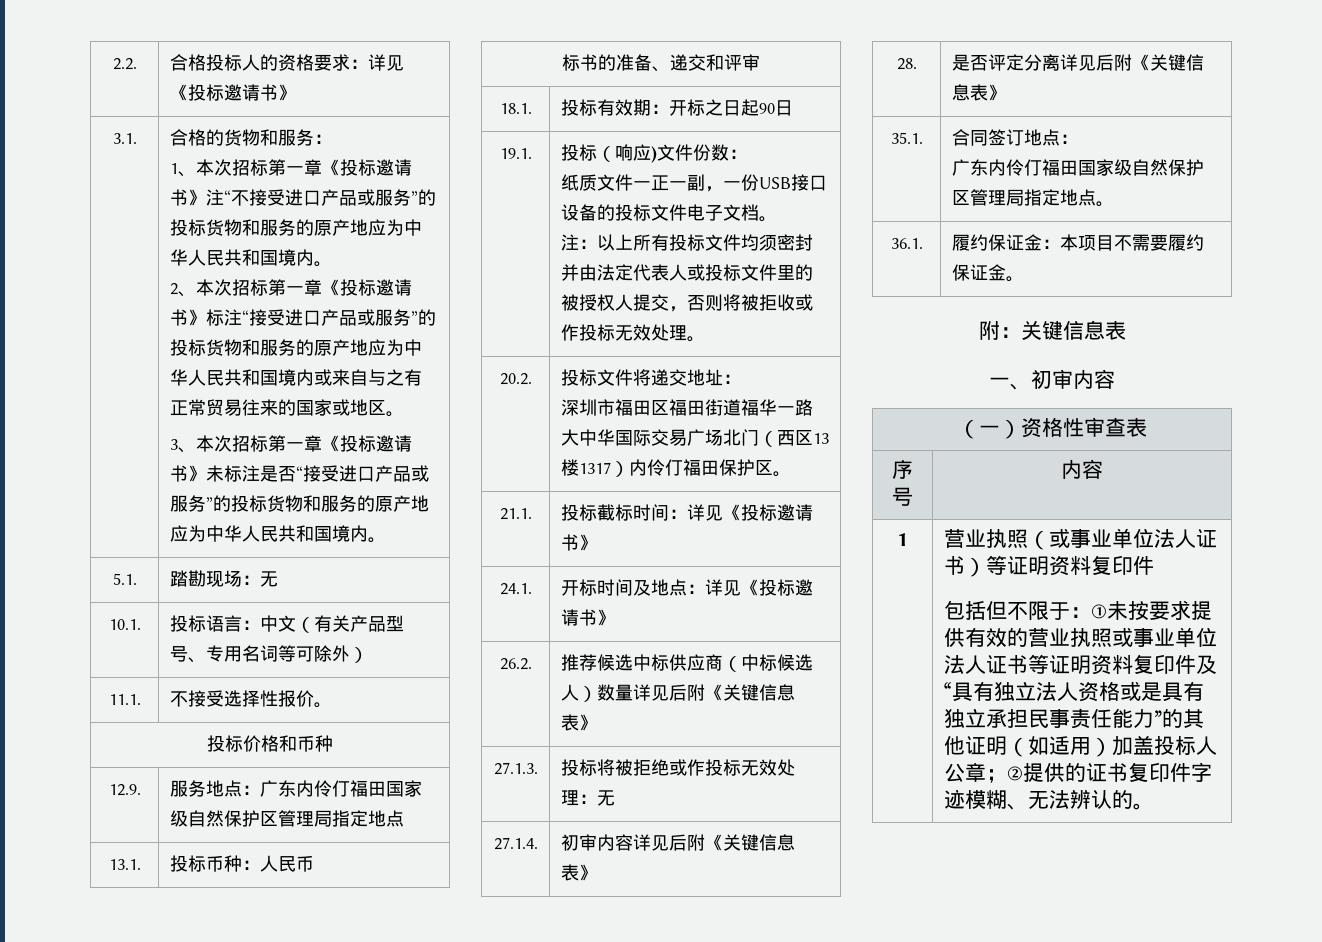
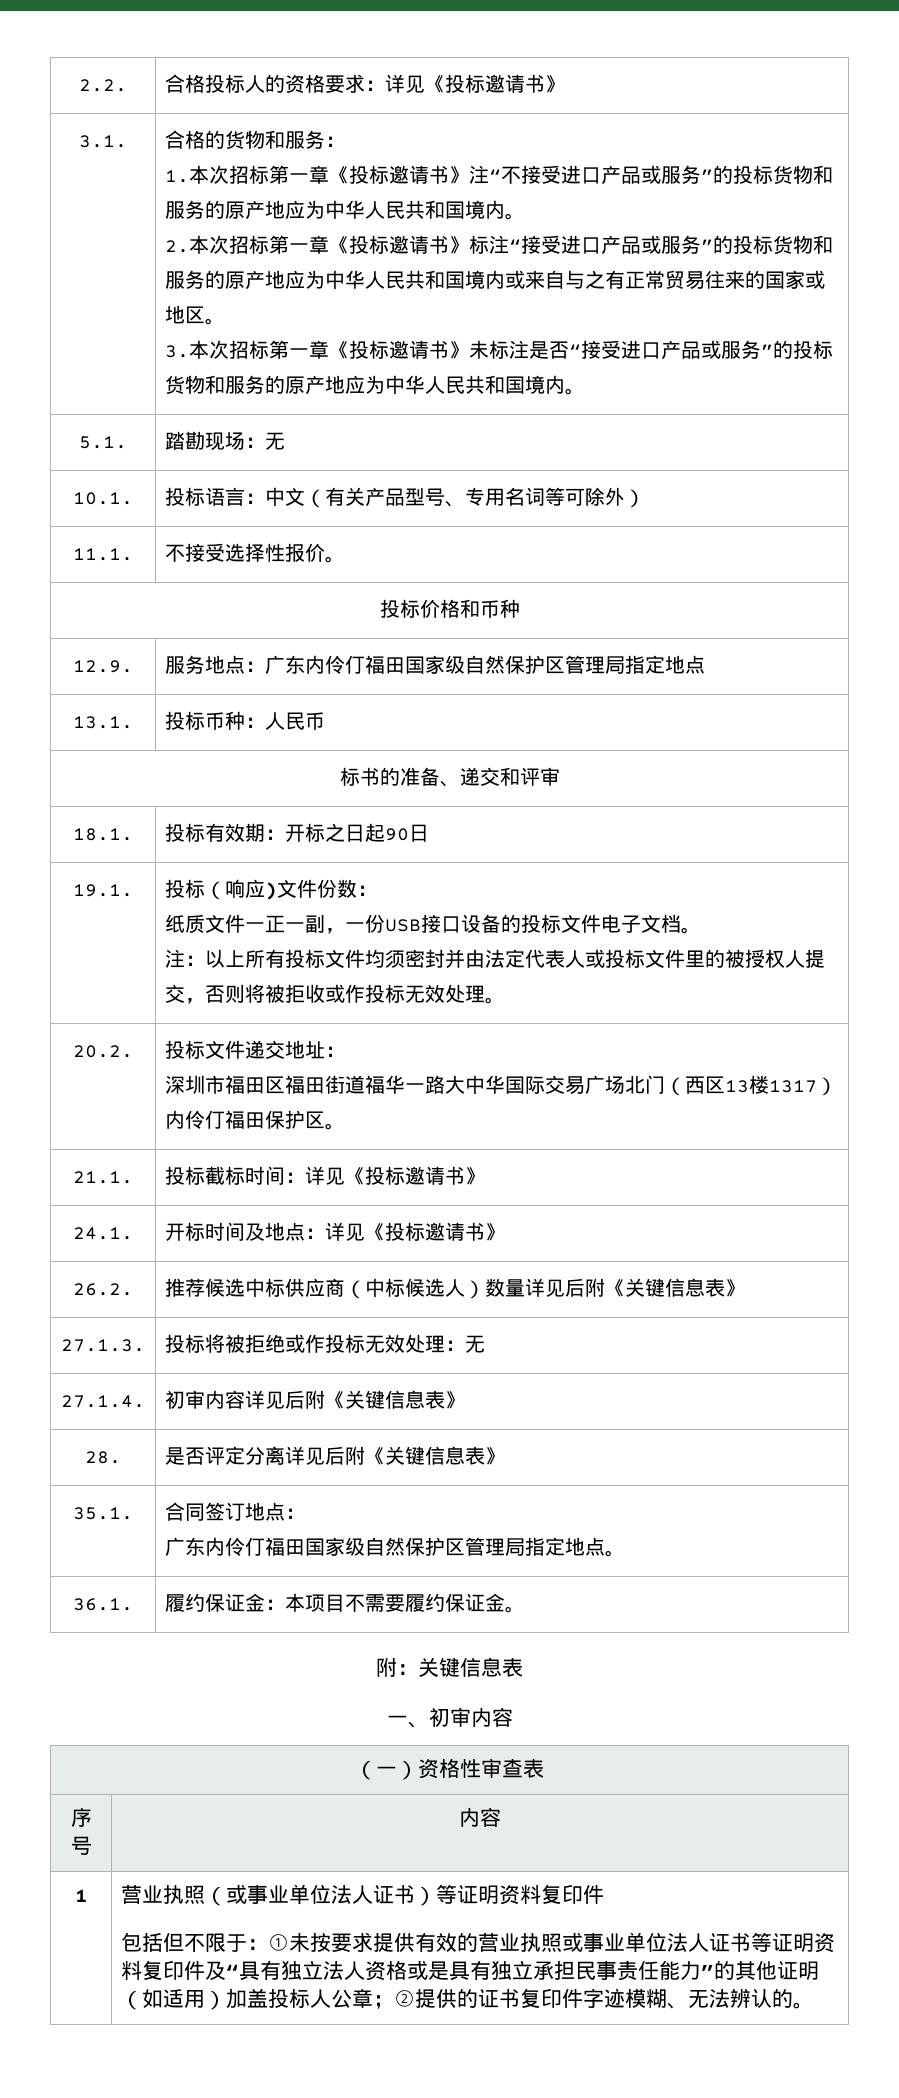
- 1、本次招标第一章《投标邀请书》注“不接受进口产品或服务”的投标货物和服务的原产地应为中华人民共和国境内。
+ 1.本次招标第一章《投标邀请书》注“不接受进口产品或服务”的投标货物和服务的原产地应为中华人民共和国境内。
- 2、本次招标第一章《投标邀请书》标注“接受进口产品或服务”的投标货物和服务的原产地应为中华人民共和国境内或来自与之有正常贸易往来的国家或地区。
+ 2.本次招标第一章《投标邀请书》标注“接受进口产品或服务”的投标货物和服务的原产地应为中华人民共和国境内或来自与之有正常贸易往来的国家或地区。
- 3、本次招标第一章《投标邀请书》未标注是否“接受进口产品或服务”的投标货物和服务的原产地应为中华人民共和国境内。
+ 3.本次招标第一章《投标邀请书》未标注是否“接受进口产品或服务”的投标货物和服务的原产地应为中华人民共和国境内。
- 20.2. | 投标文件将递交地址：
+ 20.2. | 投标文件递交地址：

